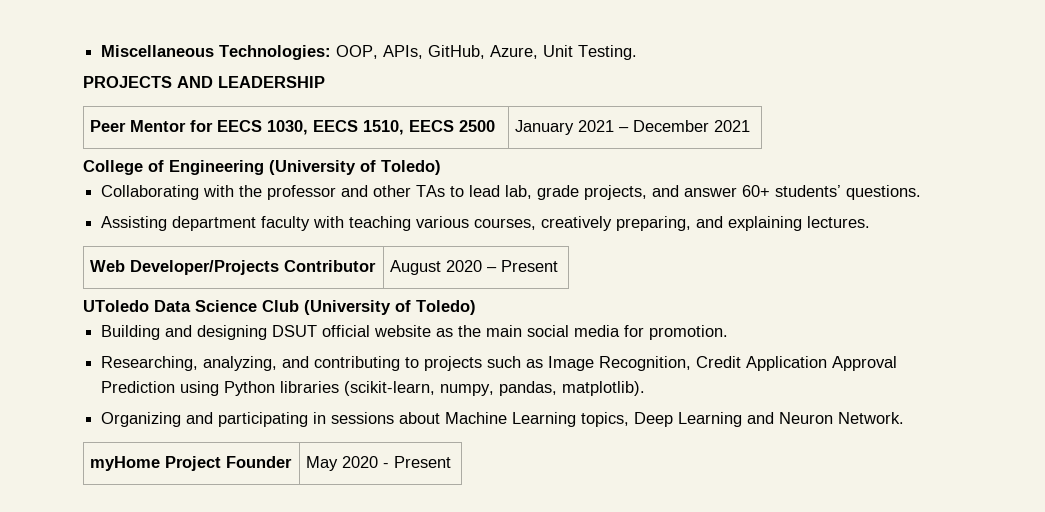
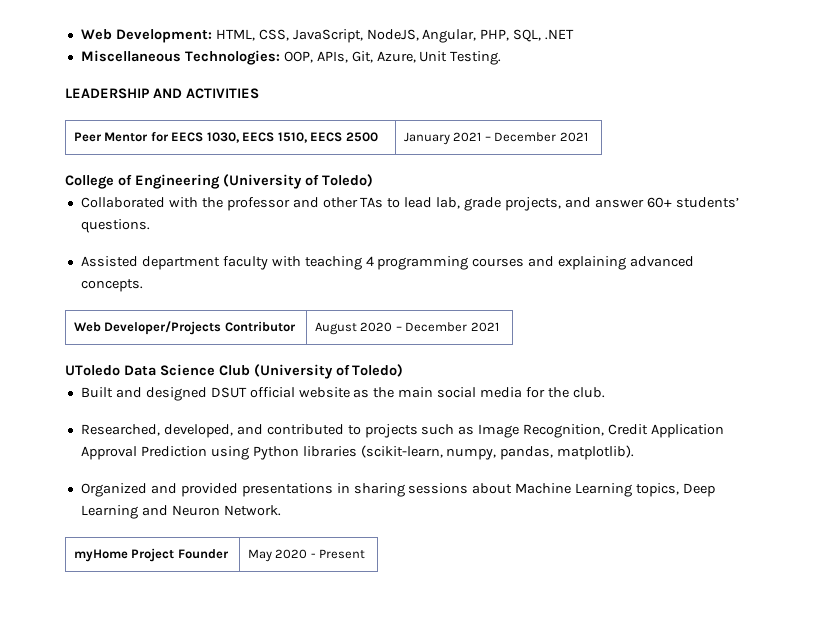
+ Web Development: HTML, CSS, JavaScript, NodeJS, Angular, PHP, SQL, .NET
- Miscellaneous Technologies: OOP, APIs, GitHub, Azure, Unit Testing.
+ Miscellaneous Technologies: OOP, APIs, Git, Azure, Unit Testing.
- PROJECTS AND LEADERSHIP
+ LEADERSHIP AND ACTIVITIES
- Collaborating with the professor and other TAs to lead lab, grade projects, and answer 60+ students’ questions.
+ Collaborated with the professor and other TAs to lead lab, grade projects, and answer 60+ students’ questions.
- Assisting department faculty with teaching various courses, creatively preparing, and explaining lectures.
+ Assisted department faculty with teaching 4 programming courses and explaining advanced concepts.
- Web Developer/Projects Contributor | August 2020 – Present
+ Web Developer/Projects Contributor | August 2020 – December 2021
- Building and designing DSUT official website as the main social media for promotion.
- Researching, analyzing, and contributing to projects such as Image Recognition, Credit Application Approval Prediction using Python libraries (scikit-learn, numpy, pandas, matplotlib).
+ Built and designed DSUT official website as the main social media for the club.
+ Researched, developed, and contributed to projects such as Image Recognition, Credit Application Approval Prediction using Python libraries (scikit-learn, numpy, pandas, matplotlib).
- Organizing and participating in sessions about Machine Learning topics, Deep Learning and Neuron Network.
+ Organized and provided presentations in sharing sessions about Machine Learning topics, Deep Learning and Neuron Network.

